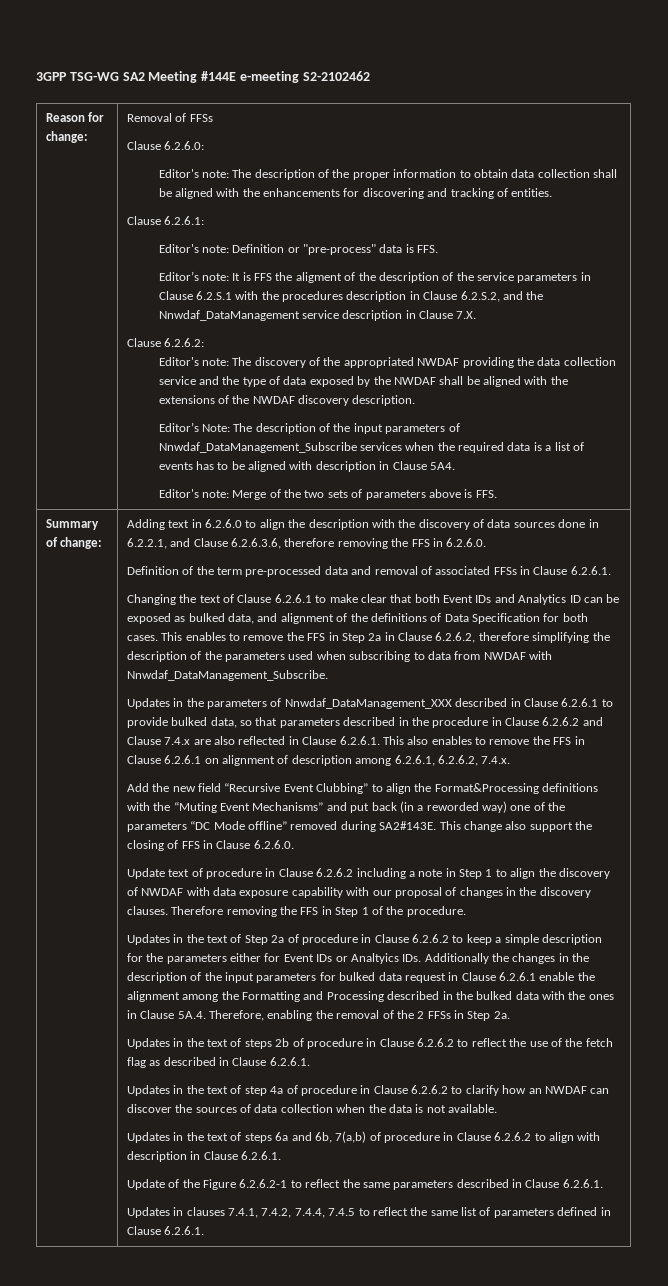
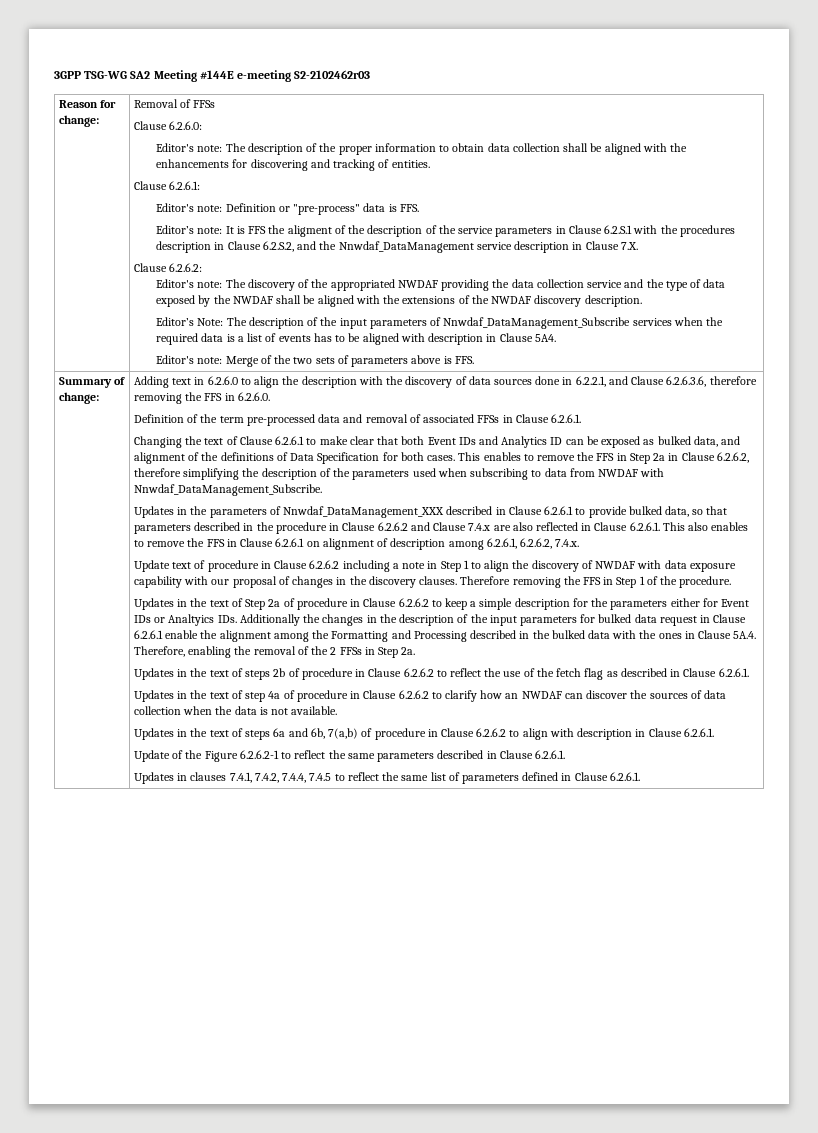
- 3GPP TSG-WG SA2 Meeting #144E e-meeting S2-2102462
+ 3GPP TSG-WG SA2 Meeting #144E e-meeting S2-2102462r03
- Add the new field “Recursive Event Clubbing” to align the Format&Processing definitions with the “Muting Event Mechanisms” and put back (in a reworded way) one of the parameters “DC Mode offline” removed during SA2#143E. This change also support the closing of FFS in Clause 6.2.6.0.

